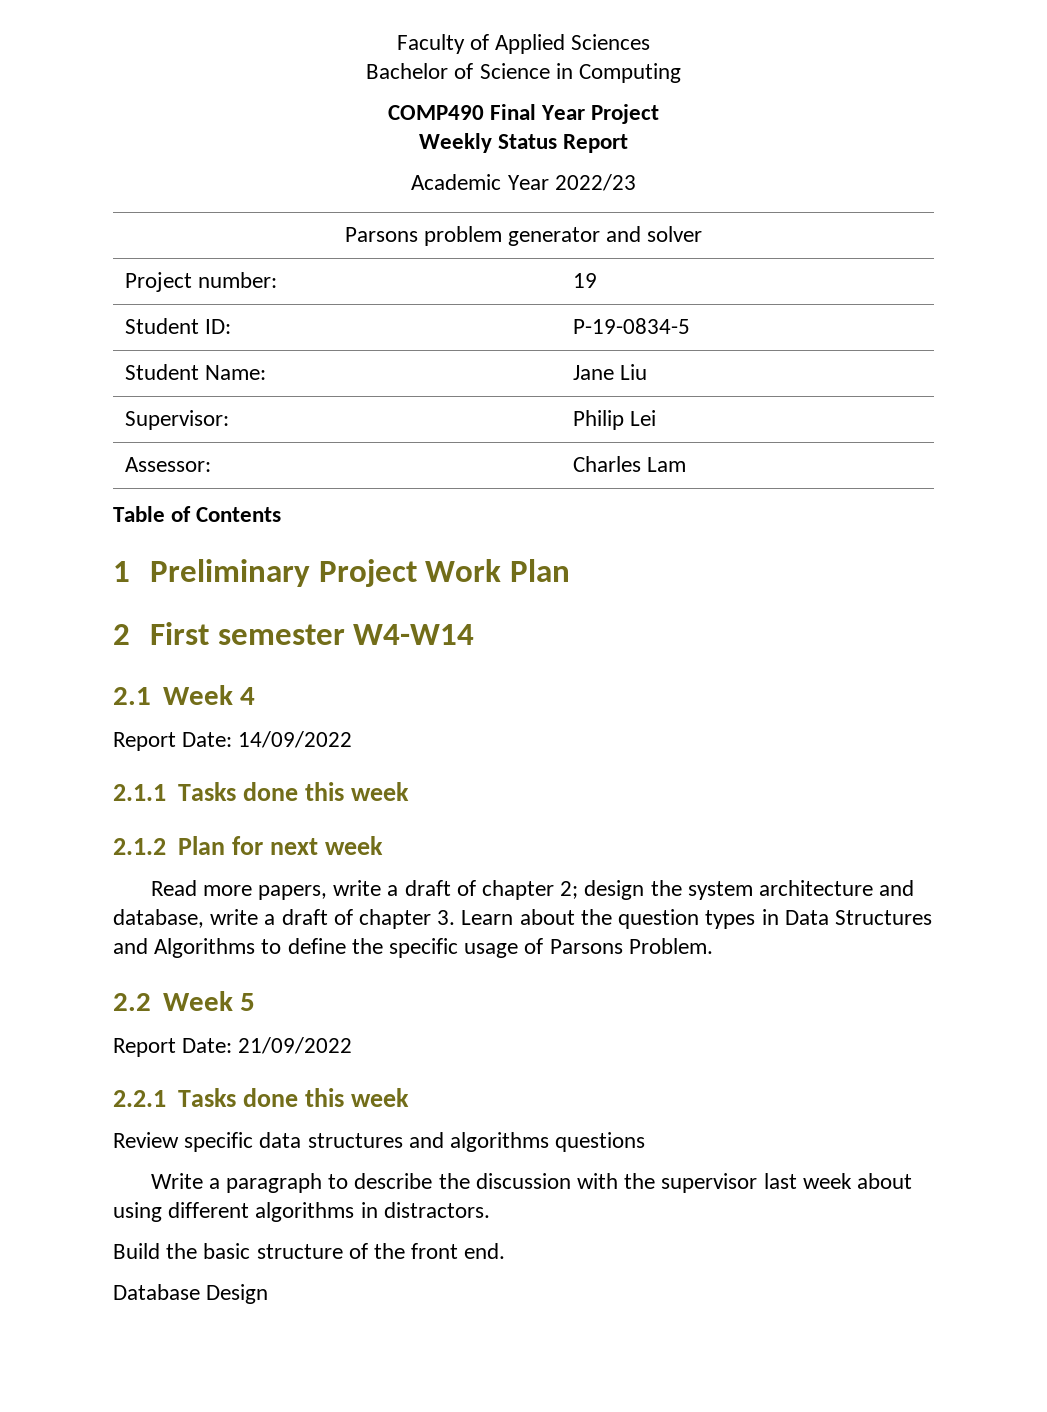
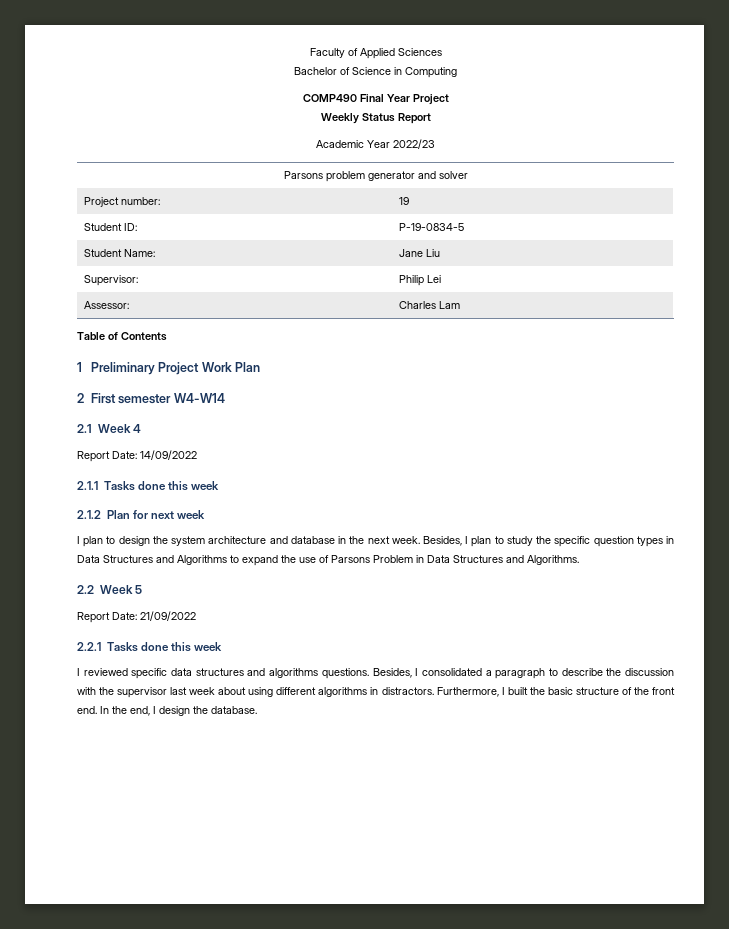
- Read more papers, write a draft of chapter 2; design the system architecture and database, write a draft of chapter 3. Learn about the question types in Data Structures and Algorithms to define the specific usage of Parsons Problem.
+ I plan to design the system architecture and database in the next week. Besides, I plan to study the specific question types in Data Structures and Algorithms to expand the use of Parsons Problem in Data Structures and Algorithms.
- Review specific data structures and algorithms questions
- Write a paragraph to describe the discussion with the supervisor last week about using different algorithms in distractors.
- Build the basic structure of the front end.
- Database Design
+ I reviewed specific data structures and algorithms questions. Besides, I consolidated a paragraph to describe the discussion with the supervisor last week about using different algorithms in distractors. Furthermore, I built the basic structure of the front end. In the end, I design the database.

